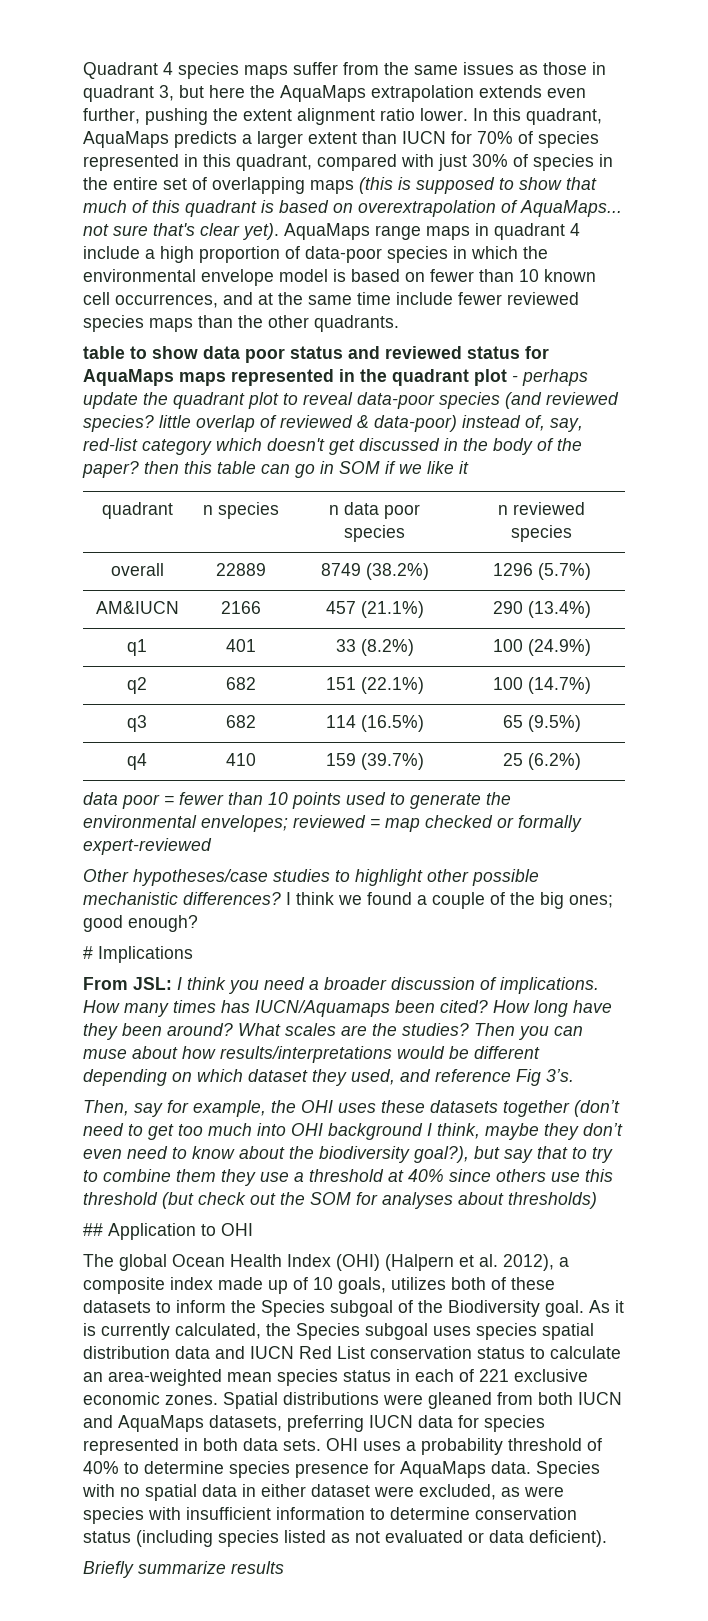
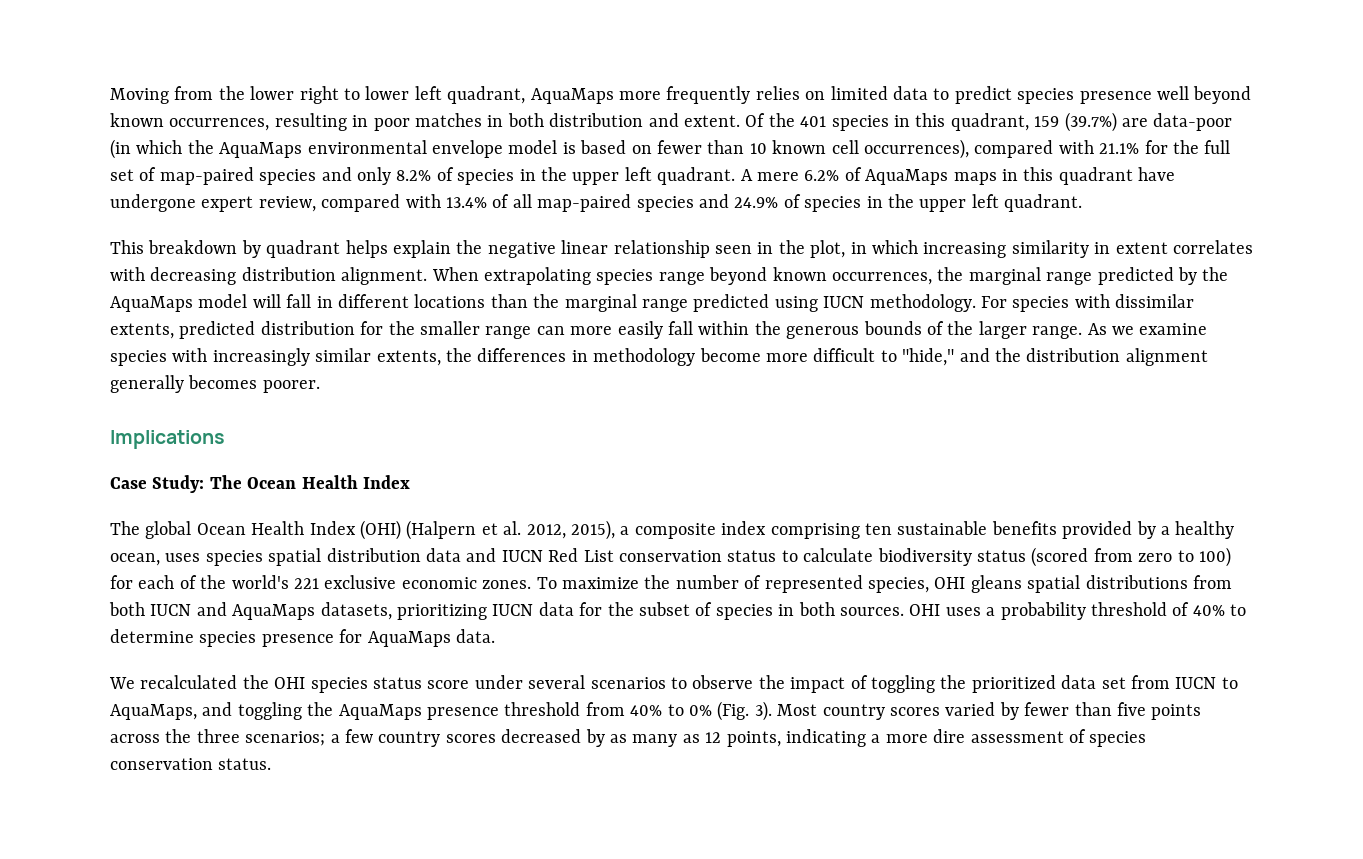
- Quadrant 4 species maps suffer from the same issues as those in quadrant 3, but here the AquaMaps extrapolation extends even further, pushing the extent alignment ratio lower. In this quadrant, AquaMaps predicts a larger extent than IUCN for 70% of species represented in this quadrant, compared with just 30% of species in the entire set of overlapping maps (this is supposed to show that much of this quadrant is based on overextrapolation of AquaMaps... not sure that's clear yet). AquaMaps range maps in quadrant 4 include a high proportion of data-poor species in which the environmental envelope model is based on fewer than 10 known cell occurrences, and at the same time include fewer reviewed species maps than the other quadrants.
- table to show data poor status and reviewed status for AquaMaps maps represented in the quadrant plot - perhaps update the quadrant plot to reveal data-poor species (and reviewed species? little overlap of reviewed & data-poor) instead of, say, red-list category which doesn't get discussed in the body of the paper? then this table can go in SOM if we like it
- quadrant | n species | n data poor species | n reviewed species
- overall | 22889 | 8749 (38.2%) | 1296 (5.7%)
- AM&IUCN | 2166 | 457 (21.1%) | 290 (13.4%)
- q1 | 401 | 33 (8.2%) | 100 (24.9%)
- q2 | 682 | 151 (22.1%) | 100 (14.7%)
- q3 | 682 | 114 (16.5%) | 65 (9.5%)
- q4 | 410 | 159 (39.7%) | 25 (6.2%)
- data poor = fewer than 10 points used to generate the environmental envelopes; reviewed = map checked or formally expert-reviewed
- Other hypotheses/case studies to highlight other possible mechanistic differences? I think we found a couple of the big ones; good enough?
- # Implications
- From JSL: I think you need a broader discussion of implications. How many times has IUCN/Aquamaps been cited? How long have they been around? What scales are the studies? Then you can muse about how results/interpretations would be different depending on which dataset they used, and reference Fig 3’s.
- Then, say for example, the OHI uses these datasets together (don’t need to get too much into OHI background I think, maybe they don’t even need to know about the biodiversity goal?), but say that to try to combine them they use a threshold at 40% since others use this threshold (but check out the SOM for analyses about thresholds)
- ## Application to OHI
+ Moving from the lower right to lower left quadrant, AquaMaps more frequently relies on limited data to predict species presence well beyond known occurrences, resulting in poor matches in both distribution and extent. Of the 401 species in this quadrant, 159 (39.7%) are data-poor (in which the AquaMaps environmental envelope model is based on fewer than 10 known cell occurrences), compared with 21.1% for the full set of map-paired species and only 8.2% of species in the upper left quadrant. A mere 6.2% of AquaMaps maps in this quadrant have undergone expert review, compared with 13.4% of all map-paired species and 24.9% of species in the upper left quadrant.
+ This breakdown by quadrant helps explain the negative linear relationship seen in the plot, in which increasing similarity in extent correlates with decreasing distribution alignment. When extrapolating species range beyond known occurrences, the marginal range predicted by the AquaMaps model will fall in different locations than the marginal range predicted using IUCN methodology. For species with dissimilar extents, predicted distribution for the smaller range can more easily fall within the generous bounds of the larger range. As we examine species with increasingly similar extents, the differences in methodology become more difficult to "hide," and the distribution alignment generally becomes poorer.
+ Implications
+ Case Study: The Ocean Health Index
- The global Ocean Health Index (OHI) (Halpern et al. 2012), a composite index made up of 10 goals, utilizes both of these datasets to inform the Species subgoal of the Biodiversity goal. As it is currently calculated, the Species subgoal uses species spatial distribution data and IUCN Red List conservation status to calculate an area-weighted mean species status in each of 221 exclusive economic zones. Spatial distributions were gleaned from both IUCN and AquaMaps datasets, preferring IUCN data for species represented in both data sets.
+ The global Ocean Health Index (OHI) (Halpern et al. 2012, 2015), a composite index comprising ten sustainable benefits provided by a healthy ocean, uses species spatial distribution data and IUCN Red List conservation status to calculate biodiversity status (scored from zero to 100) for each of the world's 221 exclusive economic zones. To maximize the number of represented species, OHI gleans spatial distributions from both IUCN and AquaMaps datasets, prioritizing IUCN data for the subset of species in both sources.
- OHI uses a probability threshold of 40% to determine species presence for AquaMaps data. Species with no spatial data in either dataset were excluded, as were species with insufficient information to determine conservation status (including species listed as not evaluated or data deficient).
- Briefly summarize results
+ OHI uses a probability threshold of 40% to determine species presence for AquaMaps data.
+ We recalculated the OHI species status score under several scenarios to observe the impact of toggling the prioritized data set from IUCN to AquaMaps, and toggling the AquaMaps presence threshold from 40% to 0% (Fig. 3). Most country scores varied by fewer than five points across the three scenarios; a few country scores decreased by as many as 12 points, indicating a more dire assessment of species conservation status.

